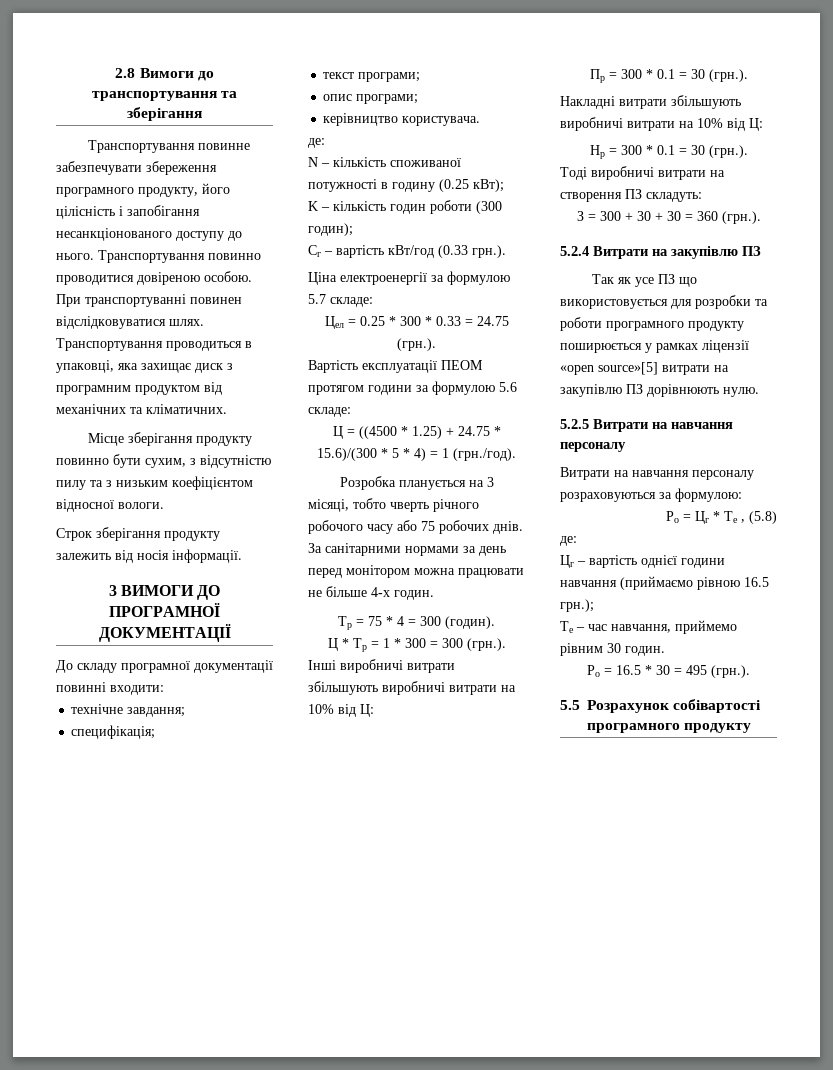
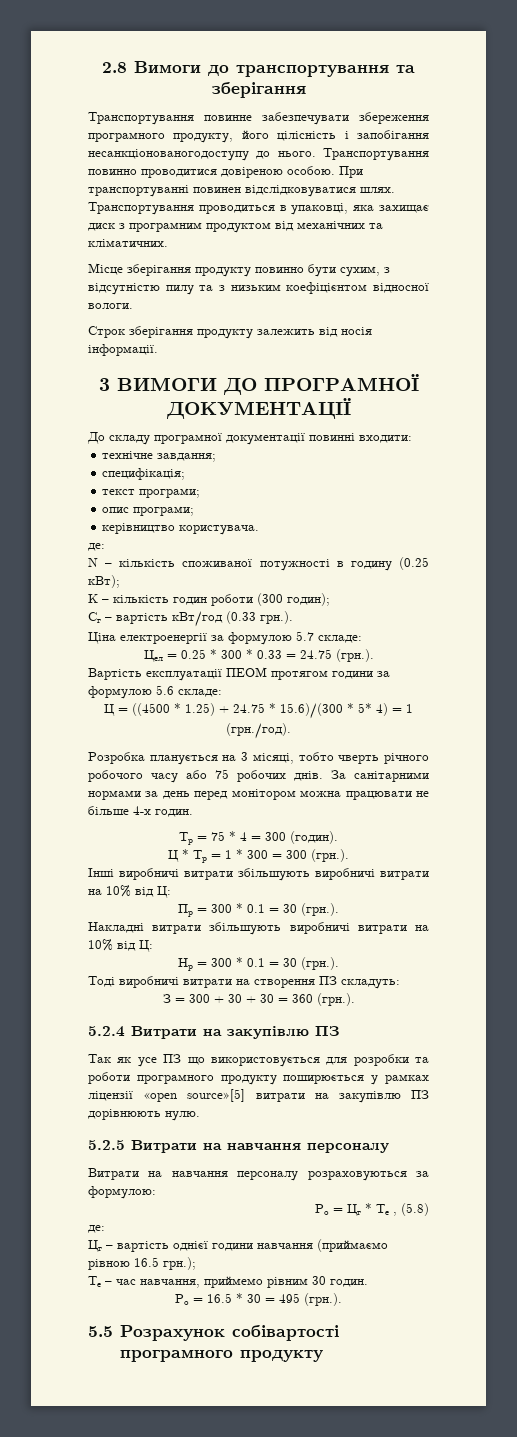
- Транспортування повинне забезпечувати збереження програмного продукту, його цілісність і запобігання несанкціонованого доступу до нього.
+ Транспортування повинне забезпечувати збереження програмного продукту, його цілісність і запобігання несанкціонованогодоступу до нього.
- Ц = ((4500 * 1.25) + 24.75 * 15.6)/(300 * 5 * 4) = 1 (грн./год).
+ Ц = ((4500 * 1.25) + 24.75 * 15.6)/(300 * 5* 4) = 1 (грн./год).

